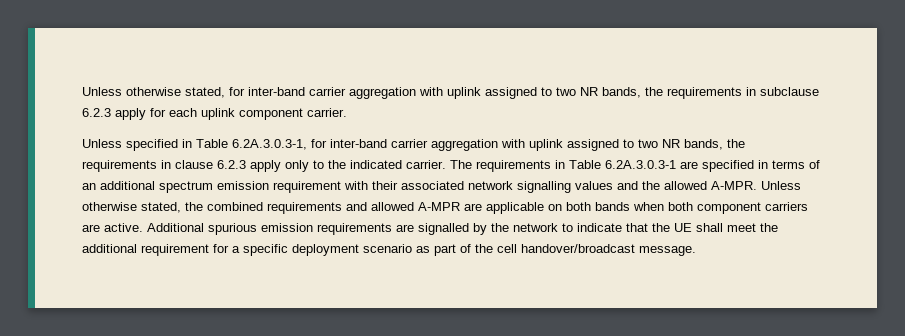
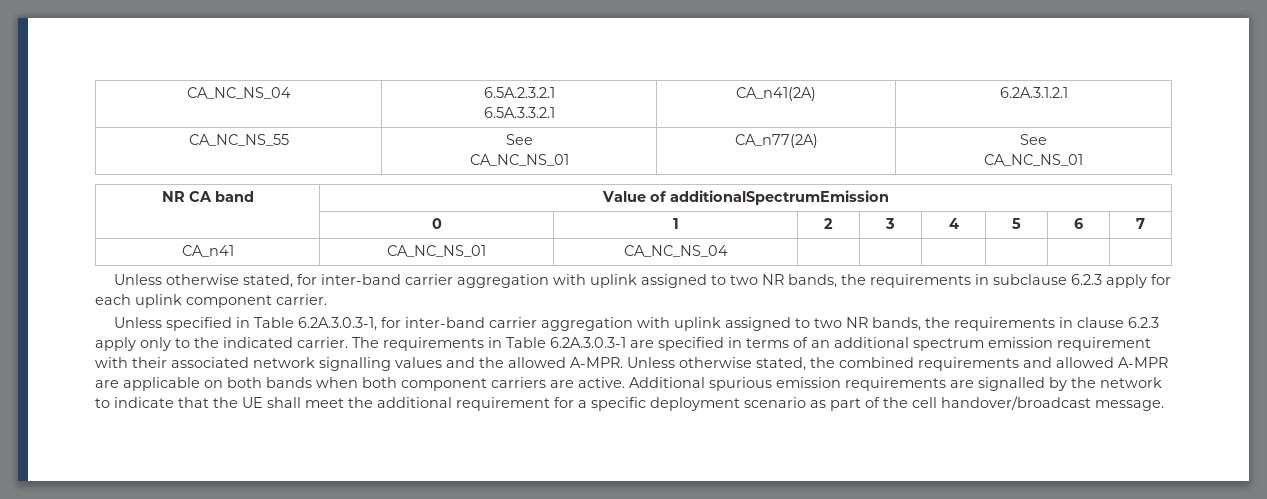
+ CA_NC_NS_04 | 6.5A.2.3.2.1
+ 6.5A.3.3.2.1 | CA_n41(2A) | 6.2A.3.1.2.1
+ CA_NC_NS_55 | See
+ CA_NC_NS_01 | CA_n77(2A) | See
+ CA_NC_NS_01
+ NR CA band | Value of additionalSpectrumEmission
+ | 0 | 1 | 2 | 3 | 4 | 5 | 6 | 7
+ CA_n41 | CA_NC_NS_01 | CA_NC_NS_04 | | | | | |

